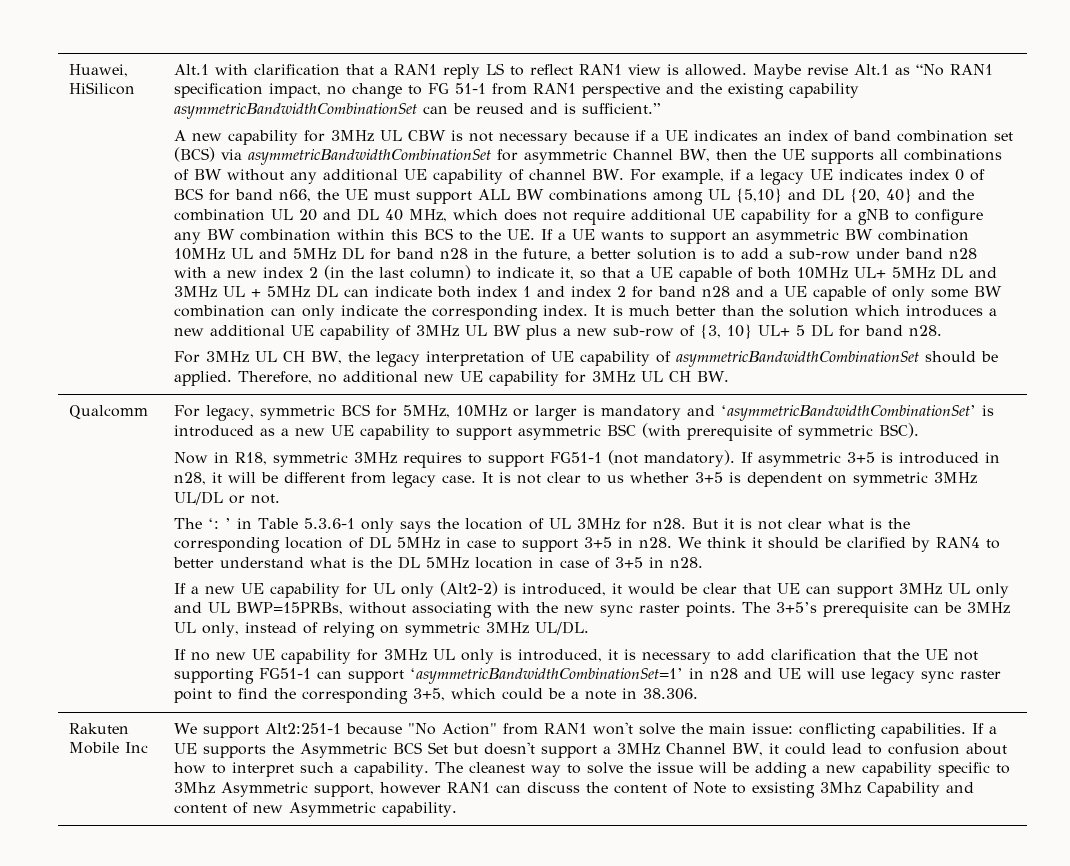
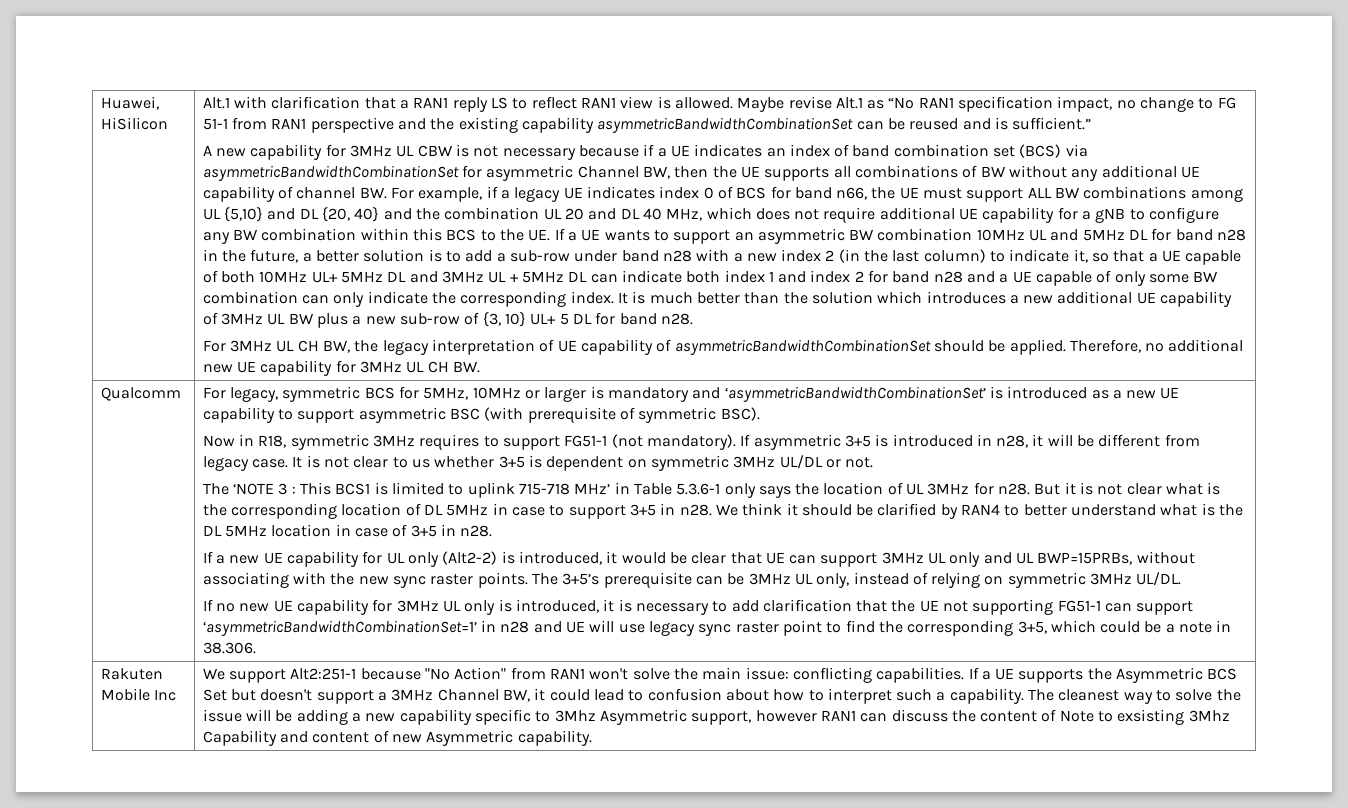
- The ‘: ’ in Table 5.3.6-1 only says the location of UL 3MHz for n28.
+ The ‘NOTE 3 : This BCS1 is limited to uplink 715-718 MHz’ in Table 5.3.6-1 only says the location of UL 3MHz for n28.

